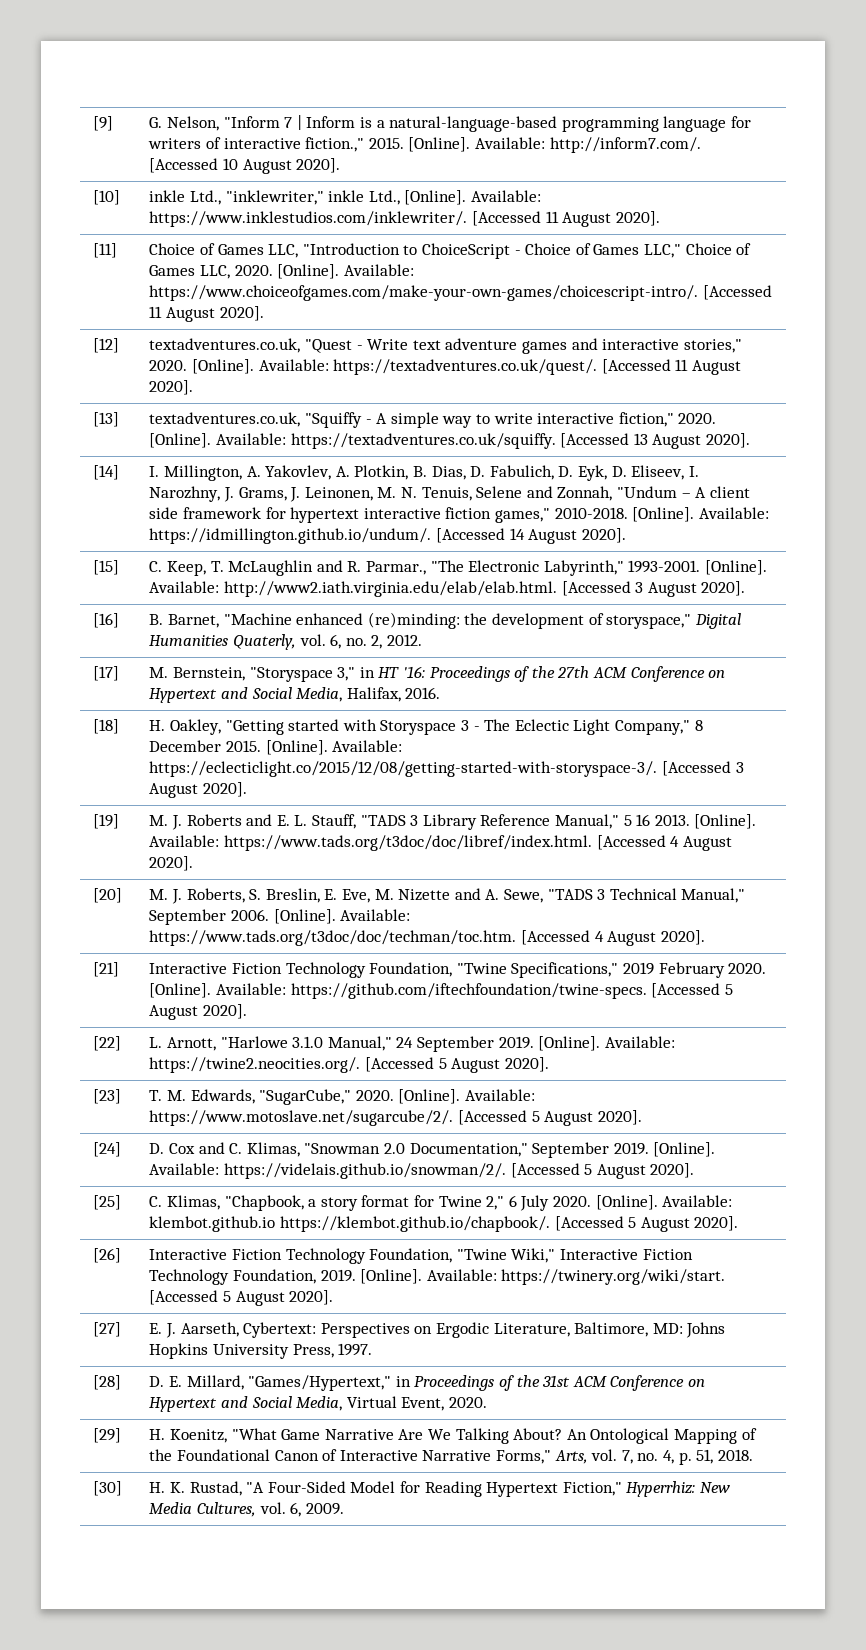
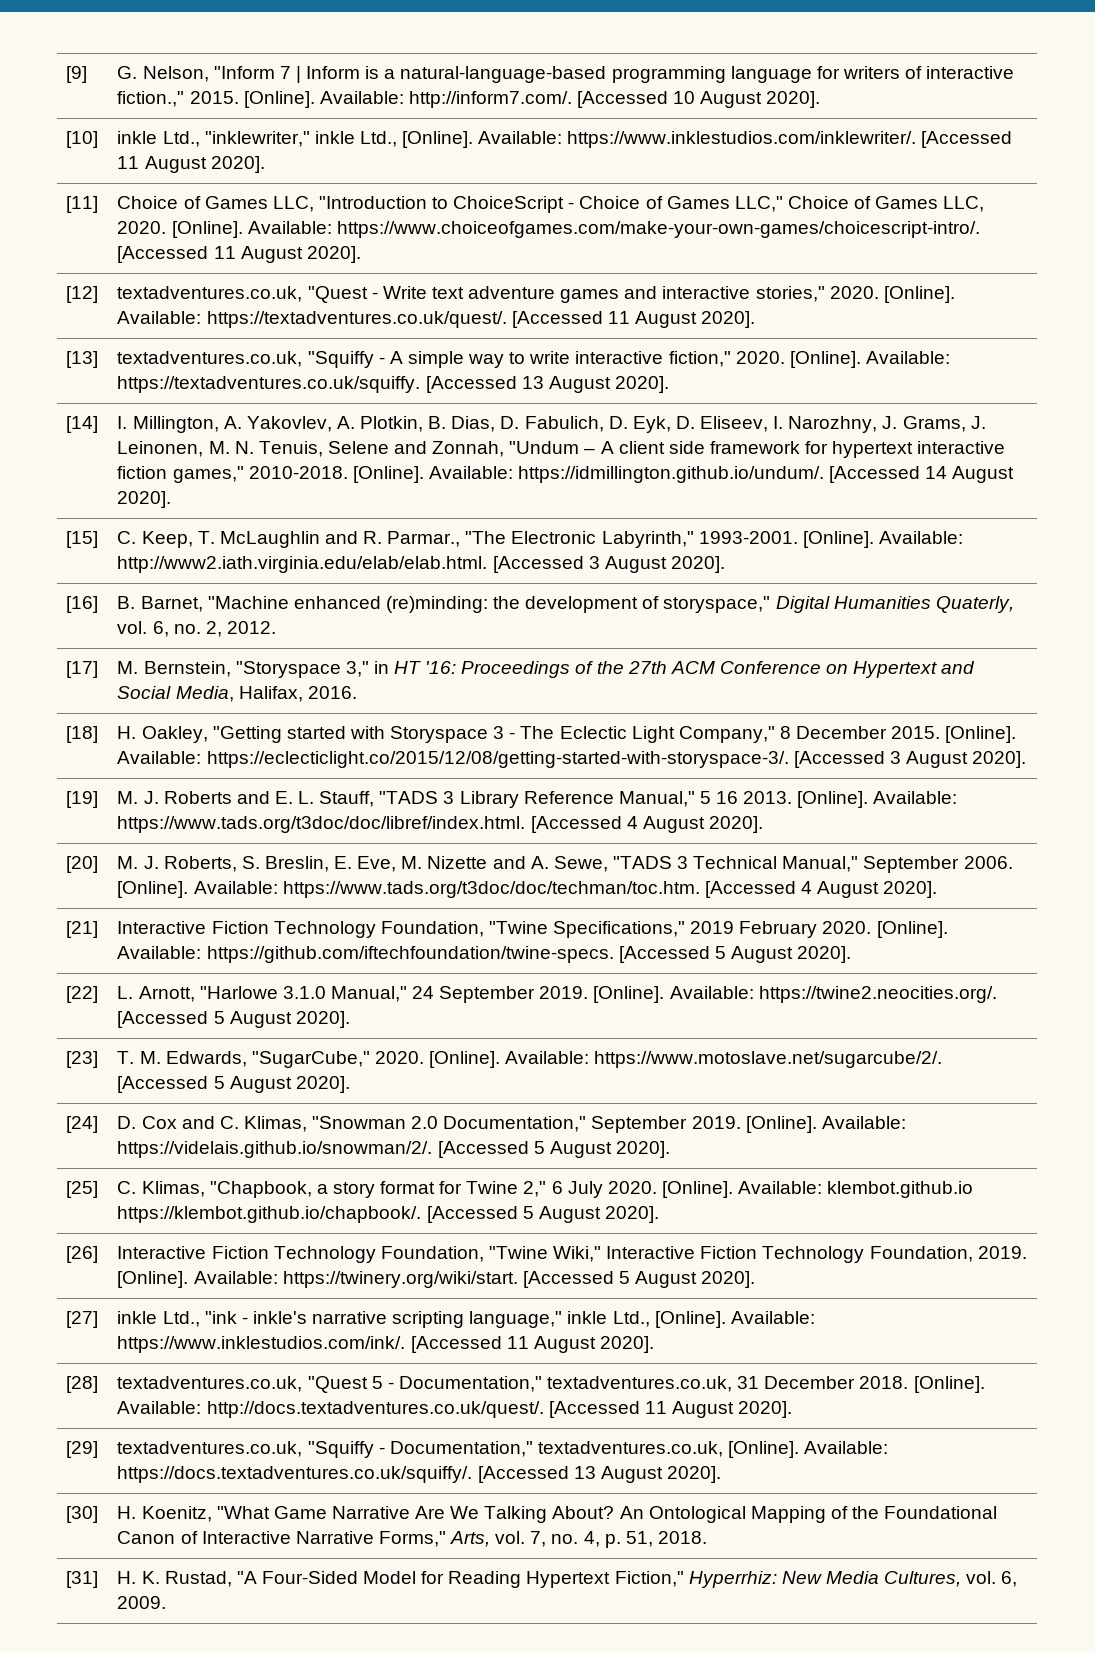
- [27] | E. J. Aarseth, Cybertext: Perspectives on Ergodic Literature, Baltimore, MD: Johns Hopkins University Press, 1997.
- [28] | D. E. Millard, "Games/Hypertext," in Proceedings of the 31st ACM Conference on Hypertext and Social Media, Virtual Event, 2020.
- [29] | H. Koenitz, "What Game Narrative Are We Talking About? An Ontological Mapping of the Foundational Canon of Interactive Narrative Forms," Arts, vol. 7, no. 4, p. 51, 2018.
+ [27] | inkle Ltd., "ink - inkle's narrative scripting language," inkle Ltd., [Online]. Available: https://www.inklestudios.com/ink/. [Accessed 11 August 2020].
+ [28] | textadventures.co.uk, "Quest 5 - Documentation," textadventures.co.uk, 31 December 2018. [Online]. Available: http://docs.textadventures.co.uk/quest/. [Accessed 11 August 2020].
+ [29] | textadventures.co.uk, "Squiffy - Documentation," textadventures.co.uk, [Online]. Available: https://docs.textadventures.co.uk/squiffy/. [Accessed 13 August 2020].
+ [30] | H. Koenitz, "What Game Narrative Are We Talking About? An Ontological Mapping of the Foundational Canon of Interactive Narrative Forms," Arts, vol. 7, no. 4, p. 51, 2018.
- [30] | H. K. Rustad, "A Four-Sided Model for Reading Hypertext Fiction," Hyperrhiz: New Media Cultures, vol. 6, 2009.
+ [31] | H. K. Rustad, "A Four-Sided Model for Reading Hypertext Fiction," Hyperrhiz: New Media Cultures, vol. 6, 2009.

